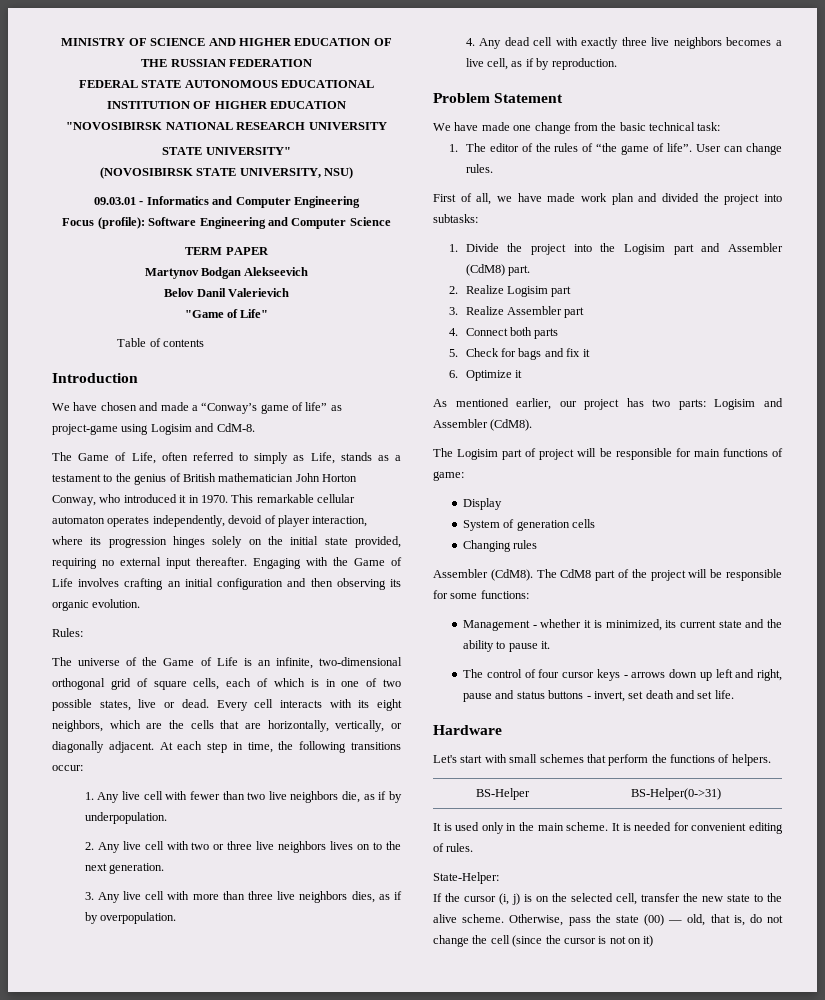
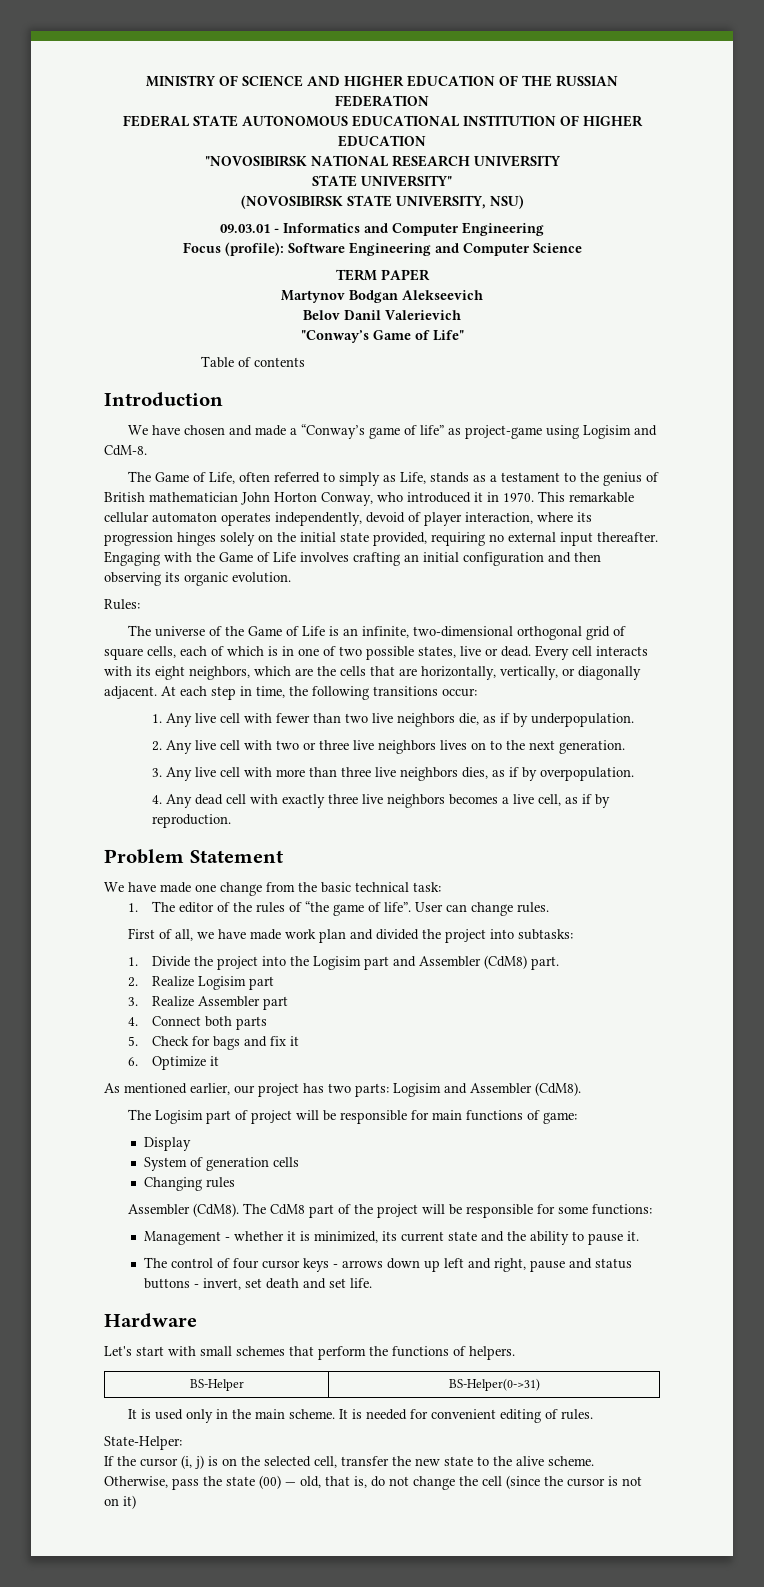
- "Game of Life"
+ "Conway’s Game of Life"

